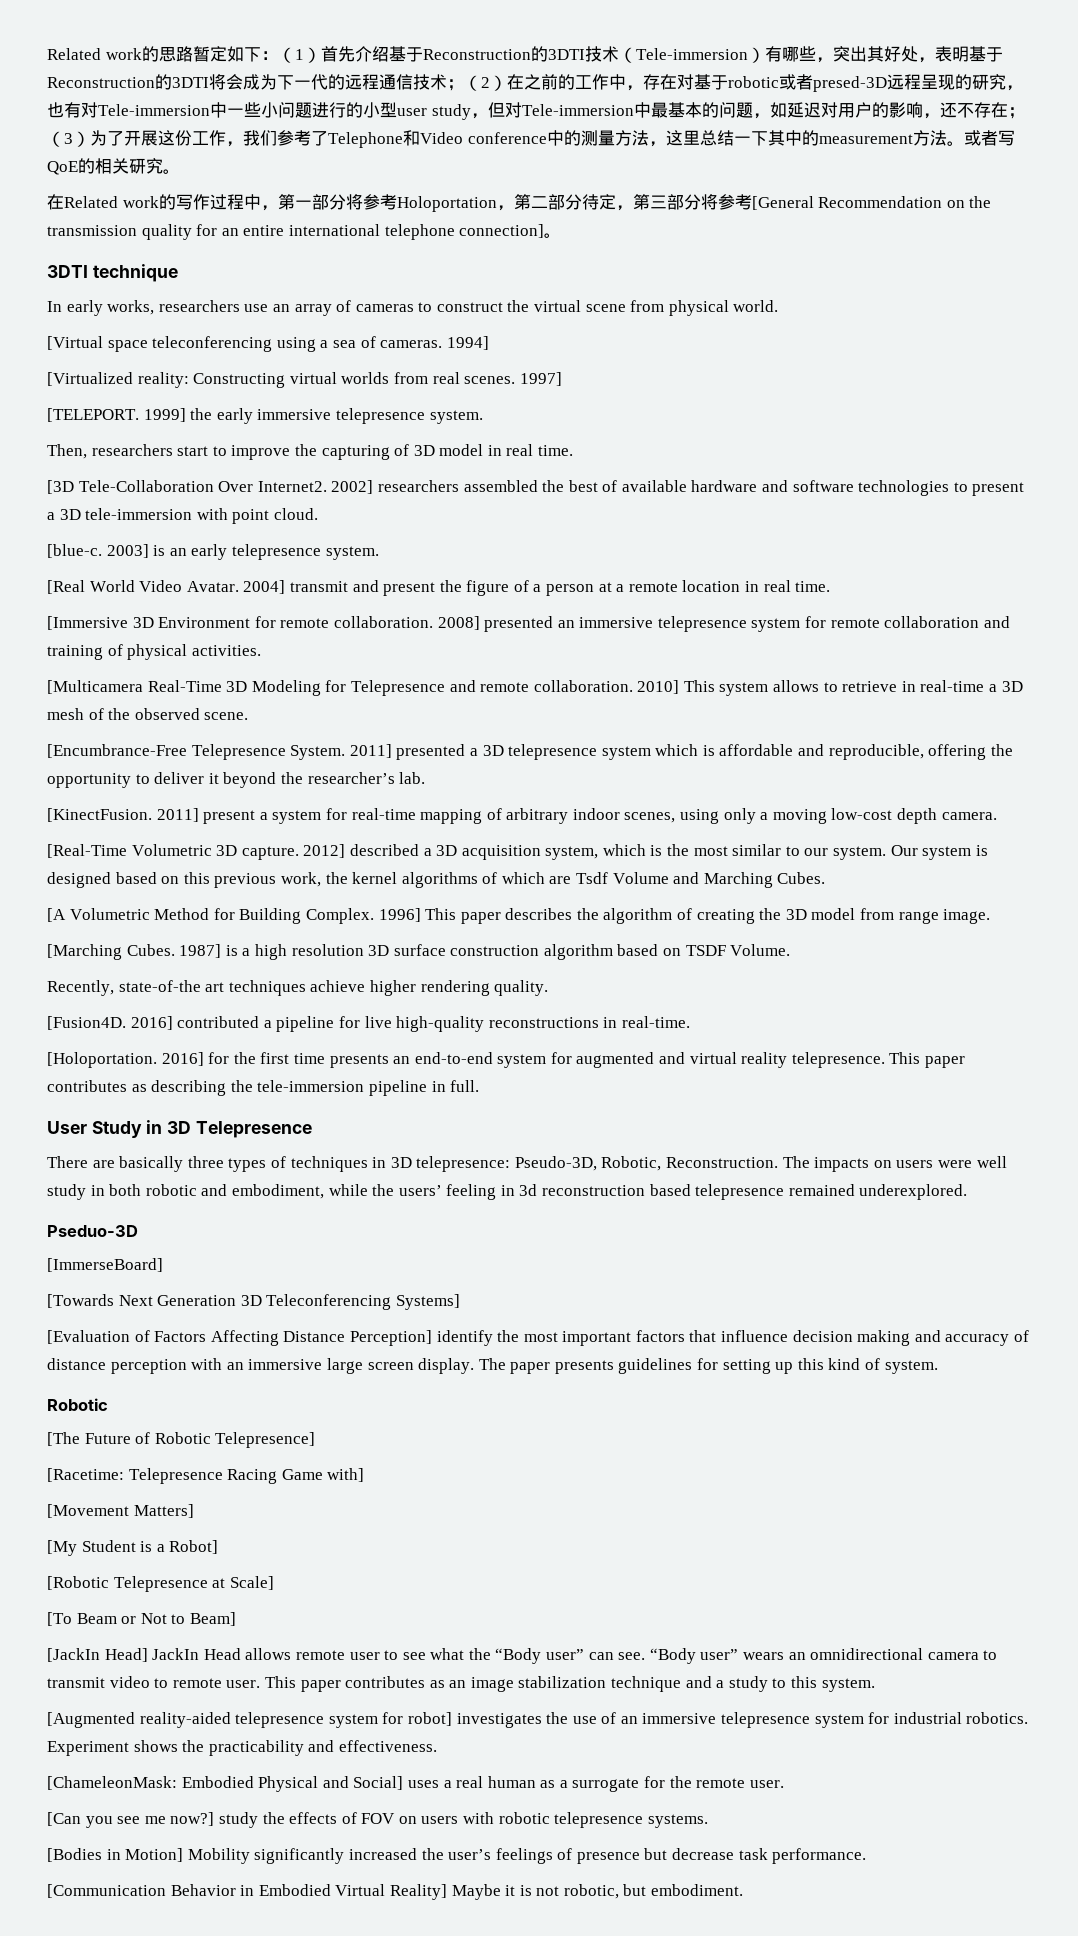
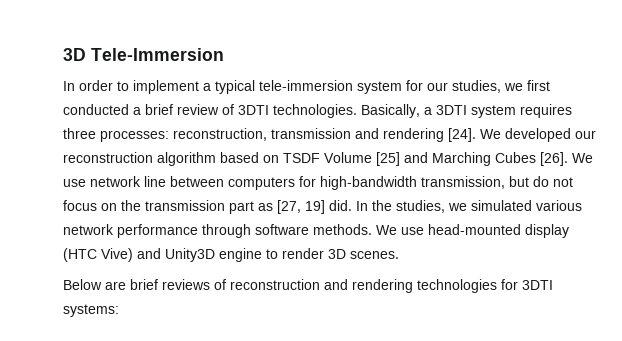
- Related work的思路暂定如下：（1）首先介绍基于Reconstruction的3DTI技术（Tele-immersion）有哪些，突出其好处，表明基于Reconstruction的3DTI将会成为下一代的远程通信技术；（2）在之前的工作中，存在对基于robotic或者presed-3D远程呈现的研究，也有对Tele-immersion中一些小问题进行的小型user study，但对Tele-immersion中最基本的问题，如延迟对用户的影响，还不存在；（3）为了开展这份工作，我们参考了Telephone和Video conference中的测量方法，这里总结一下其中的measurement方法。或者写QoE的相关研究。
- 在Related work的写作过程中，第一部分将参考Holoportation，第二部分待定，第三部分将参考[General Recommendation on the transmission quality for an entire international telephone connection]。
- 3DTI technique
- In early works, researchers use an array of cameras to construct the virtual scene from physical world.
- [Virtual space teleconferencing using a sea of cameras. 1994]
- [Virtualized reality: Constructing virtual worlds from real scenes. 1997]
- [TELEPORT. 1999] the early immersive telepresence system.
- Then, researchers start to improve the capturing of 3D model in real time.
- [3D Tele-Collaboration Over Internet2. 2002] researchers assembled the best of available hardware and software technologies to present a 3D tele-immersion with point cloud.
- [blue-c. 2003] is an early telepresence system.
- [Real World Video Avatar. 2004] transmit and present the figure of a person at a remote location in real time.
- [Immersive 3D Environment for remote collaboration. 2008] presented an immersive telepresence system for remote collaboration and training of physical activities.
- [Multicamera Real-Time 3D Modeling for Telepresence and remote collaboration. 2010] This system allows to retrieve in real-time a 3D mesh of the observed scene.
- [Encumbrance-Free Telepresence System. 2011] presented a 3D telepresence system which is affordable and reproducible, offering the opportunity to deliver it beyond the researcher’s lab.
- [KinectFusion. 2011] present a system for real-time mapping of arbitrary indoor scenes, using only a moving low-cost depth camera.
- [Real-Time Volumetric 3D capture. 2012] described a 3D acquisition system, which is the most similar to our system. Our system is designed based on this previous work, the kernel algorithms of which are Tsdf Volume and Marching Cubes.
- [A Volumetric Method for Building Complex. 1996] This paper describes the algorithm of creating the 3D model from range image.
- [Marching Cubes. 1987] is a high resolution 3D surface construction algorithm based on TSDF Volume.
- Recently, state-of-the art techniques achieve higher rendering quality.
- [Fusion4D. 2016] contributed a pipeline for live high-quality reconstructions in real-time.
- [Holoportation. 2016] for the first time presents an end-to-end system for augmented and virtual reality telepresence. This paper contributes as describing the tele-immersion pipeline in full.
- User Study in 3D Telepresence
- There are basically three types of techniques in 3D telepresence: Pseudo-3D, Robotic, Reconstruction. The impacts on users were well study in both robotic and embodiment, while the users’ feeling in 3d reconstruction based telepresence remained underexplored.
- Pseduo-3D
- [ImmerseBoard]
- [Towards Next Generation 3D Teleconferencing Systems]
- [Evaluation of Factors Affecting Distance Perception] identify the most important factors that influence decision making and accuracy of distance perception with an immersive large screen display. The paper presents guidelines for setting up this kind of system.
- Robotic
- [The Future of Robotic Telepresence]
- [Racetime: Telepresence Racing Game with]
- [Movement Matters]
- [My Student is a Robot]
- [Robotic Telepresence at Scale]
- [To Beam or Not to Beam]
- [JackIn Head] JackIn Head allows remote user to see what the “Body user” can see. “Body user” wears an omnidirectional camera to transmit video to remote user. This paper contributes as an image stabilization technique and a study to this system.
- [Augmented reality-aided telepresence system for robot] investigates the use of an immersive telepresence system for industrial robotics. Experiment shows the practicability and effectiveness.
- [ChameleonMask: Embodied Physical and Social] uses a real human as a surrogate for the remote user.
- [Can you see me now?] study the effects of FOV on users with robotic telepresence systems.
- [Bodies in Motion] Mobility significantly increased the user’s feelings of presence but decrease task performance.
- [Communication Behavior in Embodied Virtual Reality] Maybe it is not robotic, but embodiment.
+ 3D Tele-Immersion
+ In order to implement a typical tele-immersion system for our studies, we first conducted a brief review of 3DTI technologies. Basically, a 3DTI system requires three processes: reconstruction, transmission and rendering [24]. We developed our reconstruction algorithm based on TSDF Volume [25] and Marching Cubes [26]. We use network line between computers for high-bandwidth transmission, but do not focus on the transmission part as [27, 19] did. In the studies, we simulated various network performance through software methods. We use head-mounted display (HTC Vive) and Unity3D engine to render 3D scenes.
+ Below are brief reviews of reconstruction and rendering technologies for 3DTI systems:

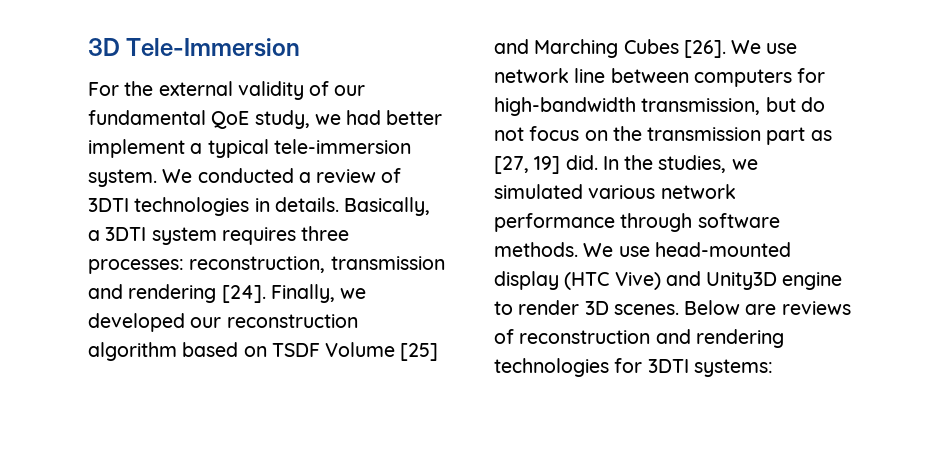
- In order to implement a typical tele-immersion system for our studies, we first conducted a brief review of 3DTI technologies.
+ For the external validity of our fundamental QoE study, we had better implement a typical tele-immersion system. We conducted a review of 3DTI technologies in details.
- We developed our reconstruction algorithm based on TSDF Volume [25] and Marching Cubes [26].
+ Finally, we developed our reconstruction algorithm based on TSDF Volume [25] and Marching Cubes [26].
- We use head-mounted display (HTC Vive) and Unity3D engine to render 3D scenes.
- Below are brief reviews of reconstruction and rendering technologies for 3DTI systems:
+ We use head-mounted display (HTC Vive) and Unity3D engine to render 3D scenes. Below are reviews of reconstruction and rendering technologies for 3DTI systems:

